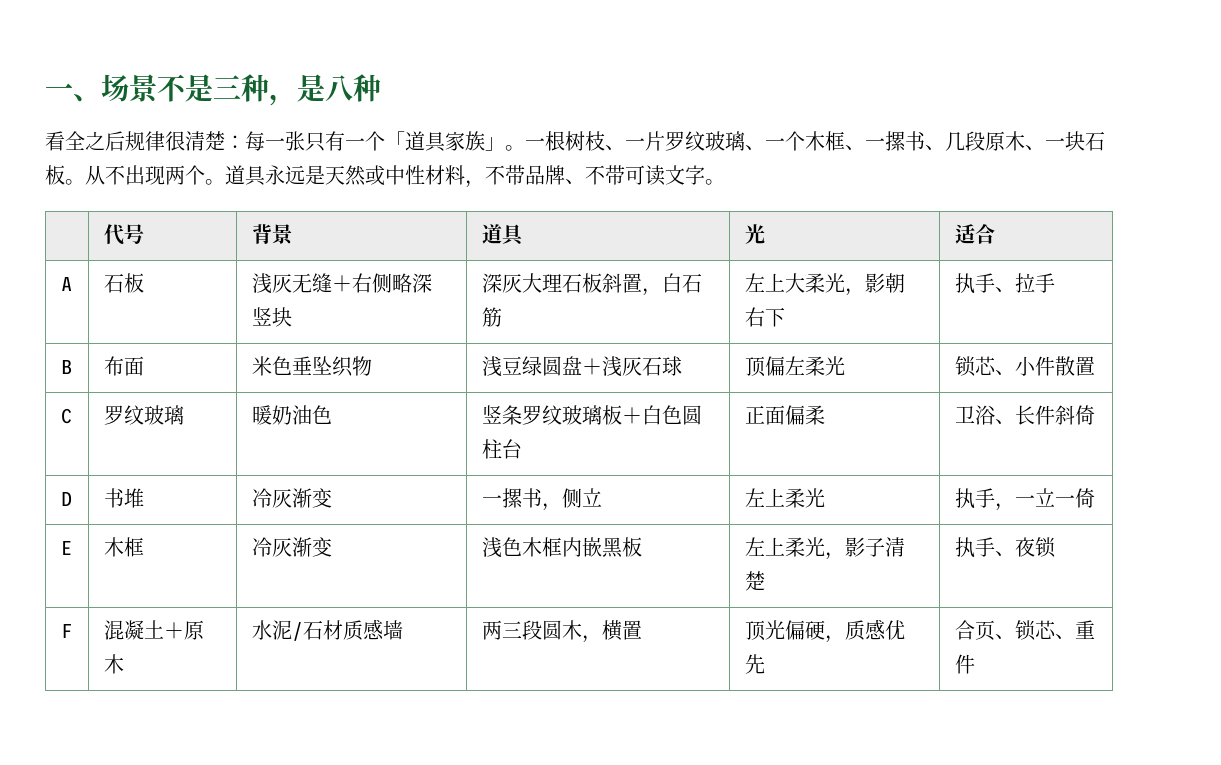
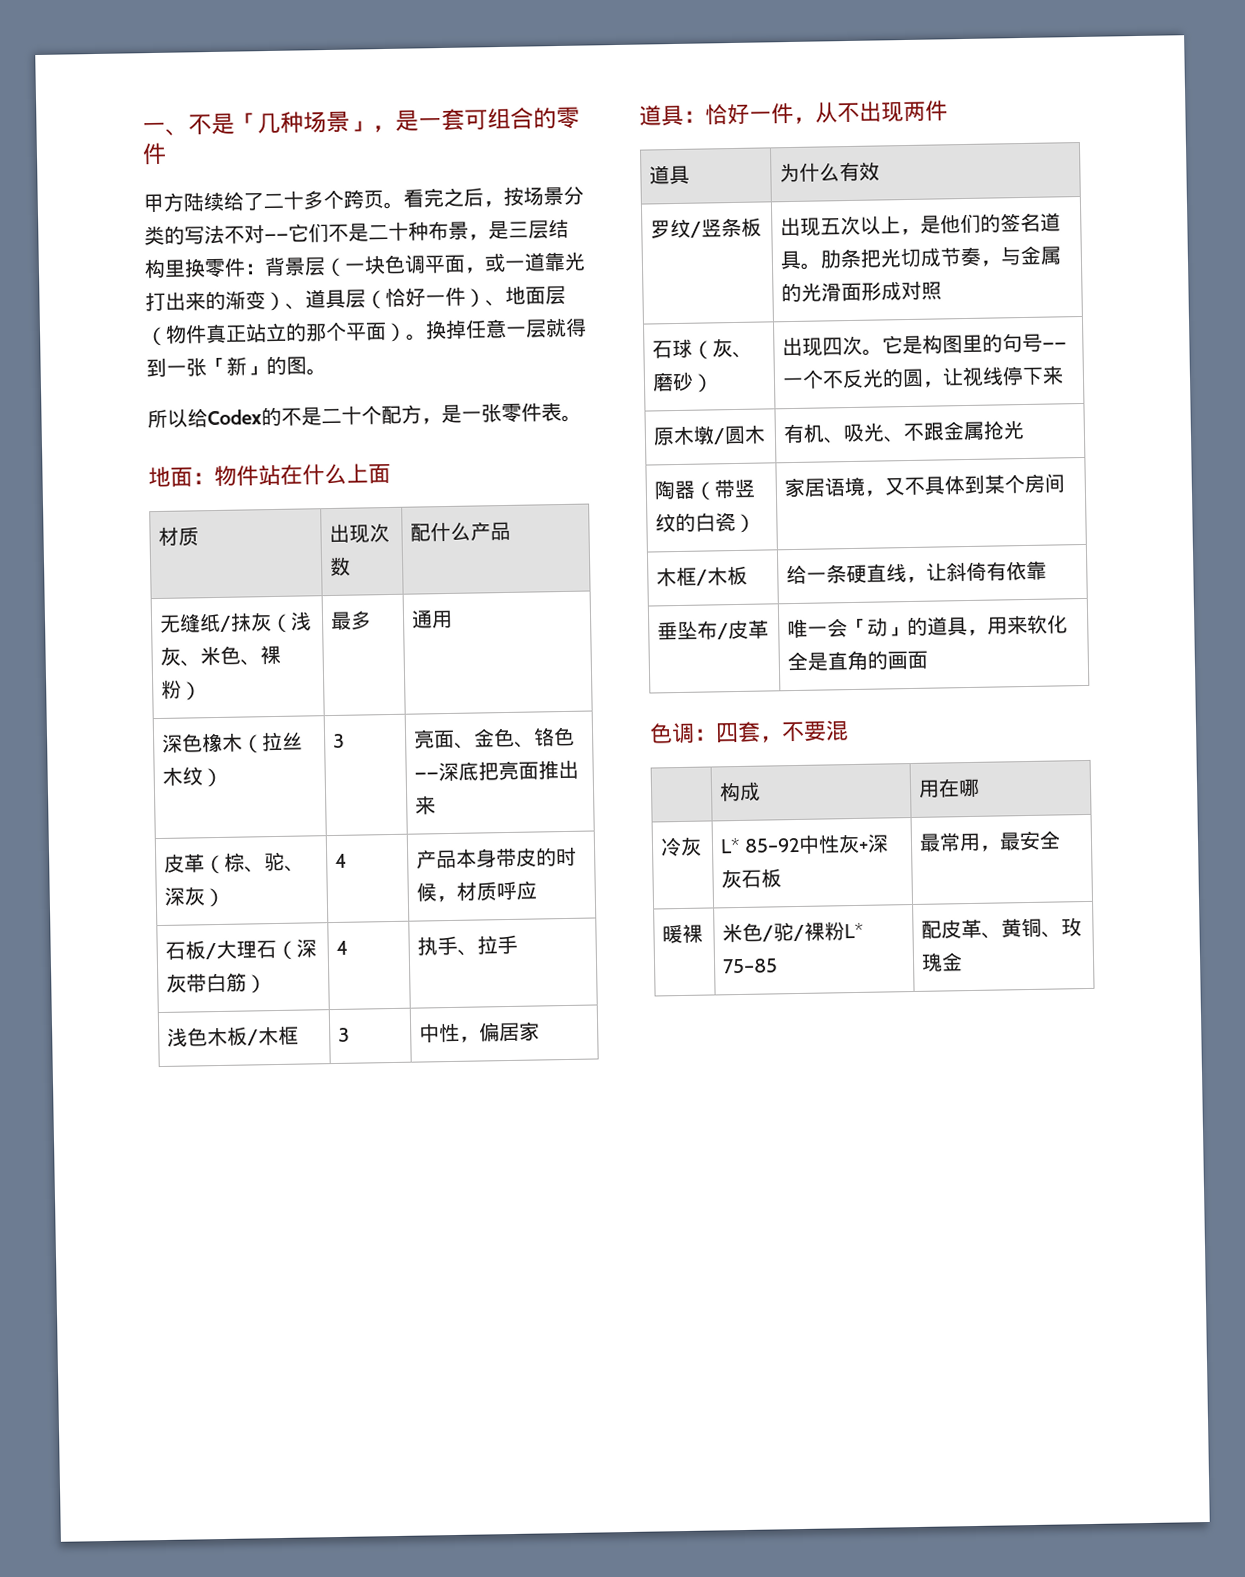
- 一、场景不是三种，是八种
- 看全之后规律很清楚：每一张只有一个「道具家族」。一根树枝、一片罗纹玻璃、一个木框、一摞书、几段原木、一块石板。从不出现两个。道具永远是天然或中性材料，不带品牌、不带可读文字。
- | 代号 | 背景 | 道具 | 光 | 适合
- A | 石板 | 浅灰无缝＋右侧略深竖块 | 深灰大理石板斜置，白石筋 | 左上大柔光，影朝右下 | 执手、拉手
- B | 布面 | 米色垂坠织物 | 浅豆绿圆盘＋浅灰石球 | 顶偏左柔光 | 锁芯、小件散置
- C | 罗纹玻璃 | 暖奶油色 | 竖条罗纹玻璃板＋白色圆柱台 | 正面偏柔 | 卫浴、长件斜倚
- D | 书堆 | 冷灰渐变 | 一摞书，侧立 | 左上柔光 | 执手，一立一倚
- E | 木框 | 冷灰渐变 | 浅色木框内嵌黑板 | 左上柔光，影子清楚 | 执手、夜锁
- F | 混凝土＋原木 | 水泥/石材质感墙 | 两三段圆木，横置 | 顶光偏硬，质感优先 | 合页、锁芯、重件
+ 一、不是「几种场景」，是一套可组合的零件
+ 甲方陆续给了二十多个跨页。看完之后，按场景分类的写法不对——它们不是二十种布景，是三层结构里换零件：背景层（一块色调平面，或一道靠光打出来的渐变）、道具层（恰好一件）、地面层（物件真正站立的那个平面）。换掉任意一层就得到一张「新」的图。
+ 所以给Codex的不是二十个配方，是一张零件表。
+ 地面：物件站在什么上面
+ 材质 | 出现次数 | 配什么产品
+ 无缝纸/抹灰（浅灰、米色、裸粉） | 最多 | 通用
+ 深色橡木（拉丝木纹） | 3 | 亮面、金色、铬色——深底把亮面推出来
+ 皮革（棕、驼、深灰） | 4 | 产品本身带皮的时候，材质呼应
+ 石板/大理石（深灰带白筋） | 4 | 执手、拉手
+ 浅色木板/木框 | 3 | 中性，偏居家
+ 道具：恰好一件，从不出现两件
+ 道具 | 为什么有效
+ 罗纹/竖条板 | 出现五次以上，是他们的签名道具。肋条把光切成节奏，与金属的光滑面形成对照
+ 石球（灰、磨砂） | 出现四次。它是构图里的句号——一个不反光的圆，让视线停下来
+ 原木墩/圆木 | 有机、吸光、不跟金属抢光
+ 陶器（带竖纹的白瓷） | 家居语境，又不具体到某个房间
+ 木框/木板 | 给一条硬直线，让斜倚有依靠
+ 垂坠布/皮革 | 唯一会「动」的道具，用来软化全是直角的画面
+ 色调：四套，不要混
+ | 构成 | 用在哪
+ 冷灰 | L* 85–92中性灰+深灰石板 | 最常用，最安全
+ 暖裸 | 米色/驼/裸粉L* 75–85 | 配皮革、黄铜、玫瑰金

